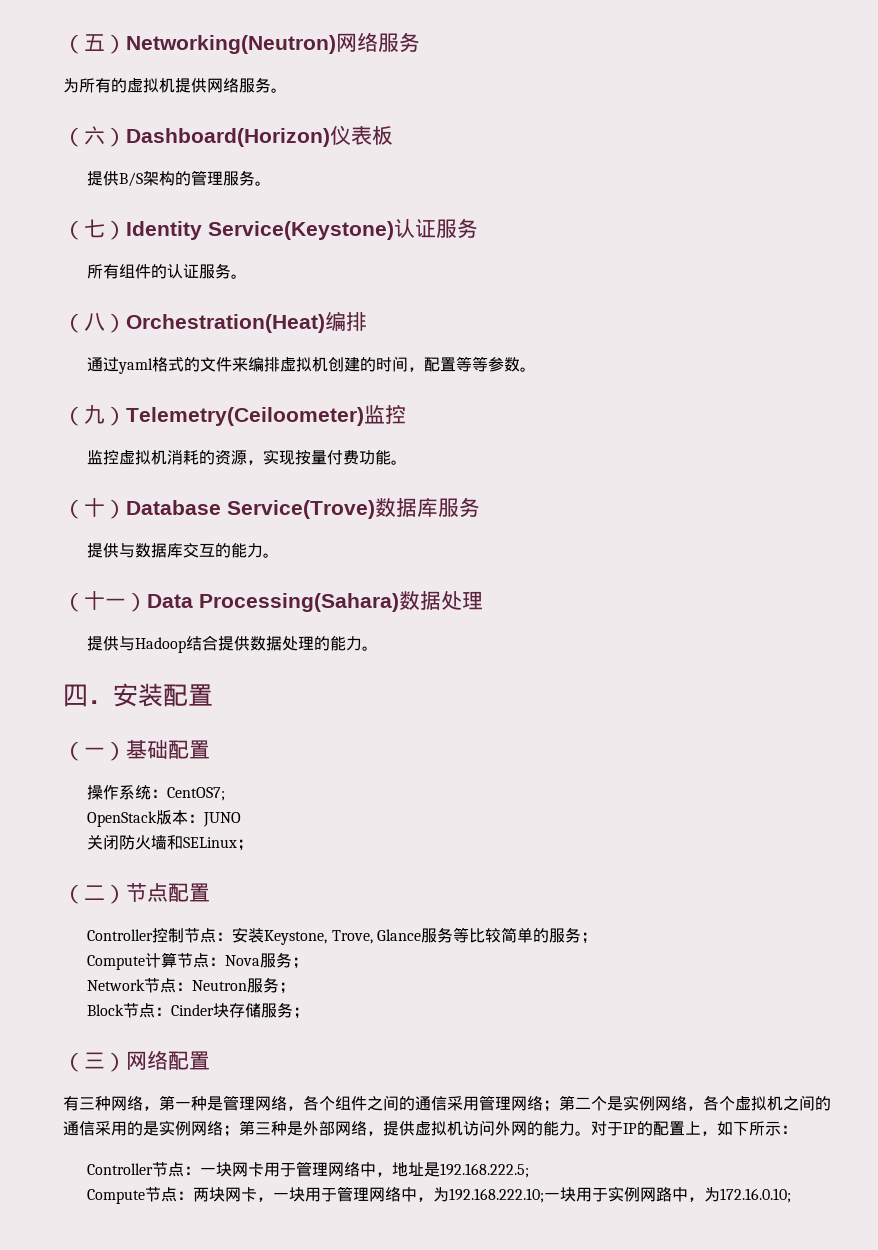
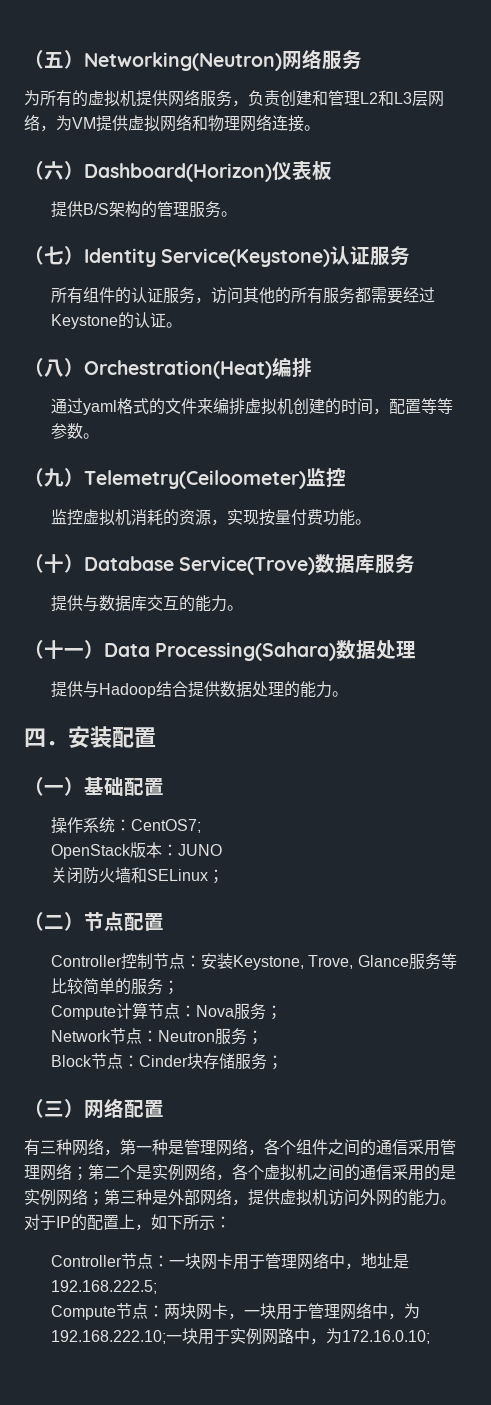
- 为所有的虚拟机提供网络服务。
+ 为所有的虚拟机提供网络服务，负责创建和管理L2和L3层网络，为VM提供虚拟网络和物理网络连接。
- 所有组件的认证服务。
+ 所有组件的认证服务，访问其他的所有服务都需要经过Keystone的认证。

